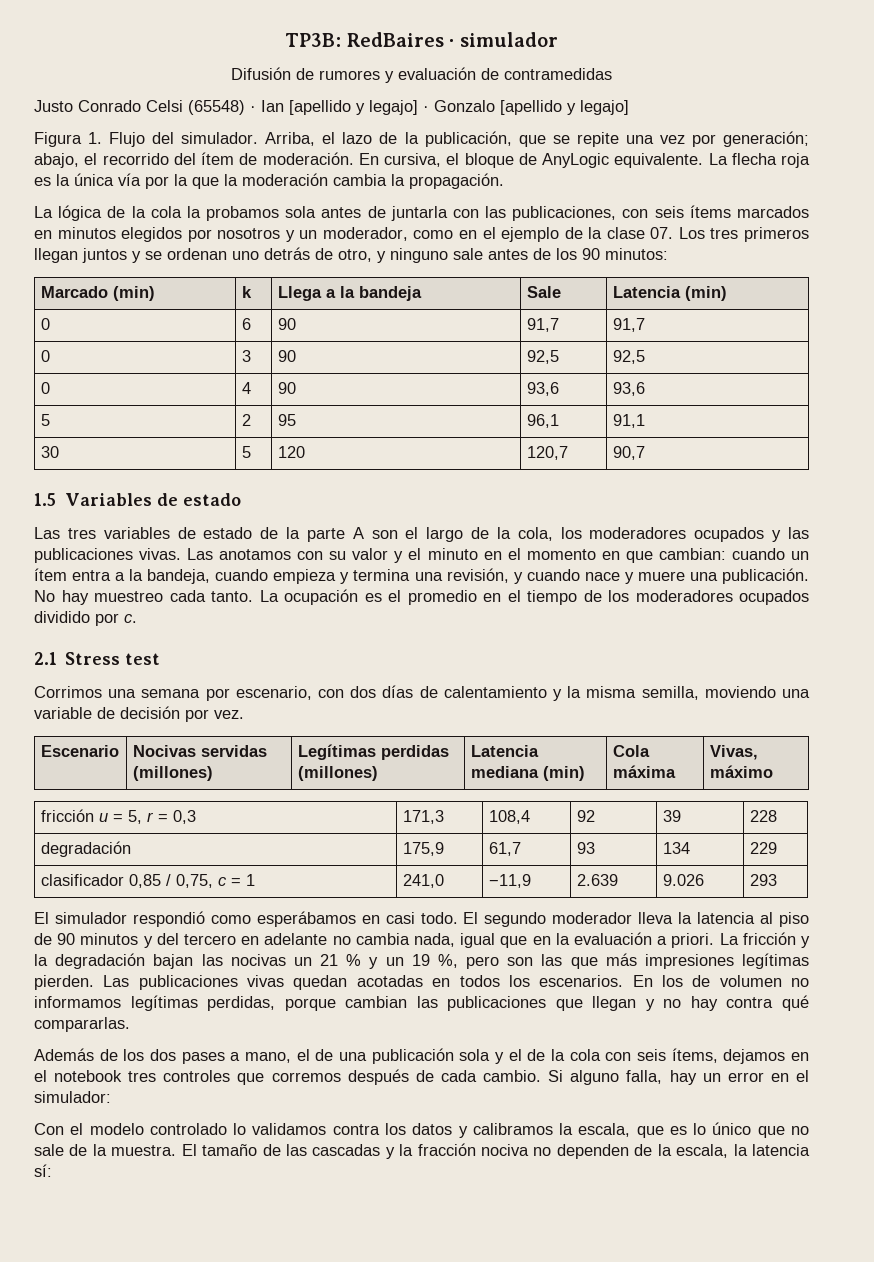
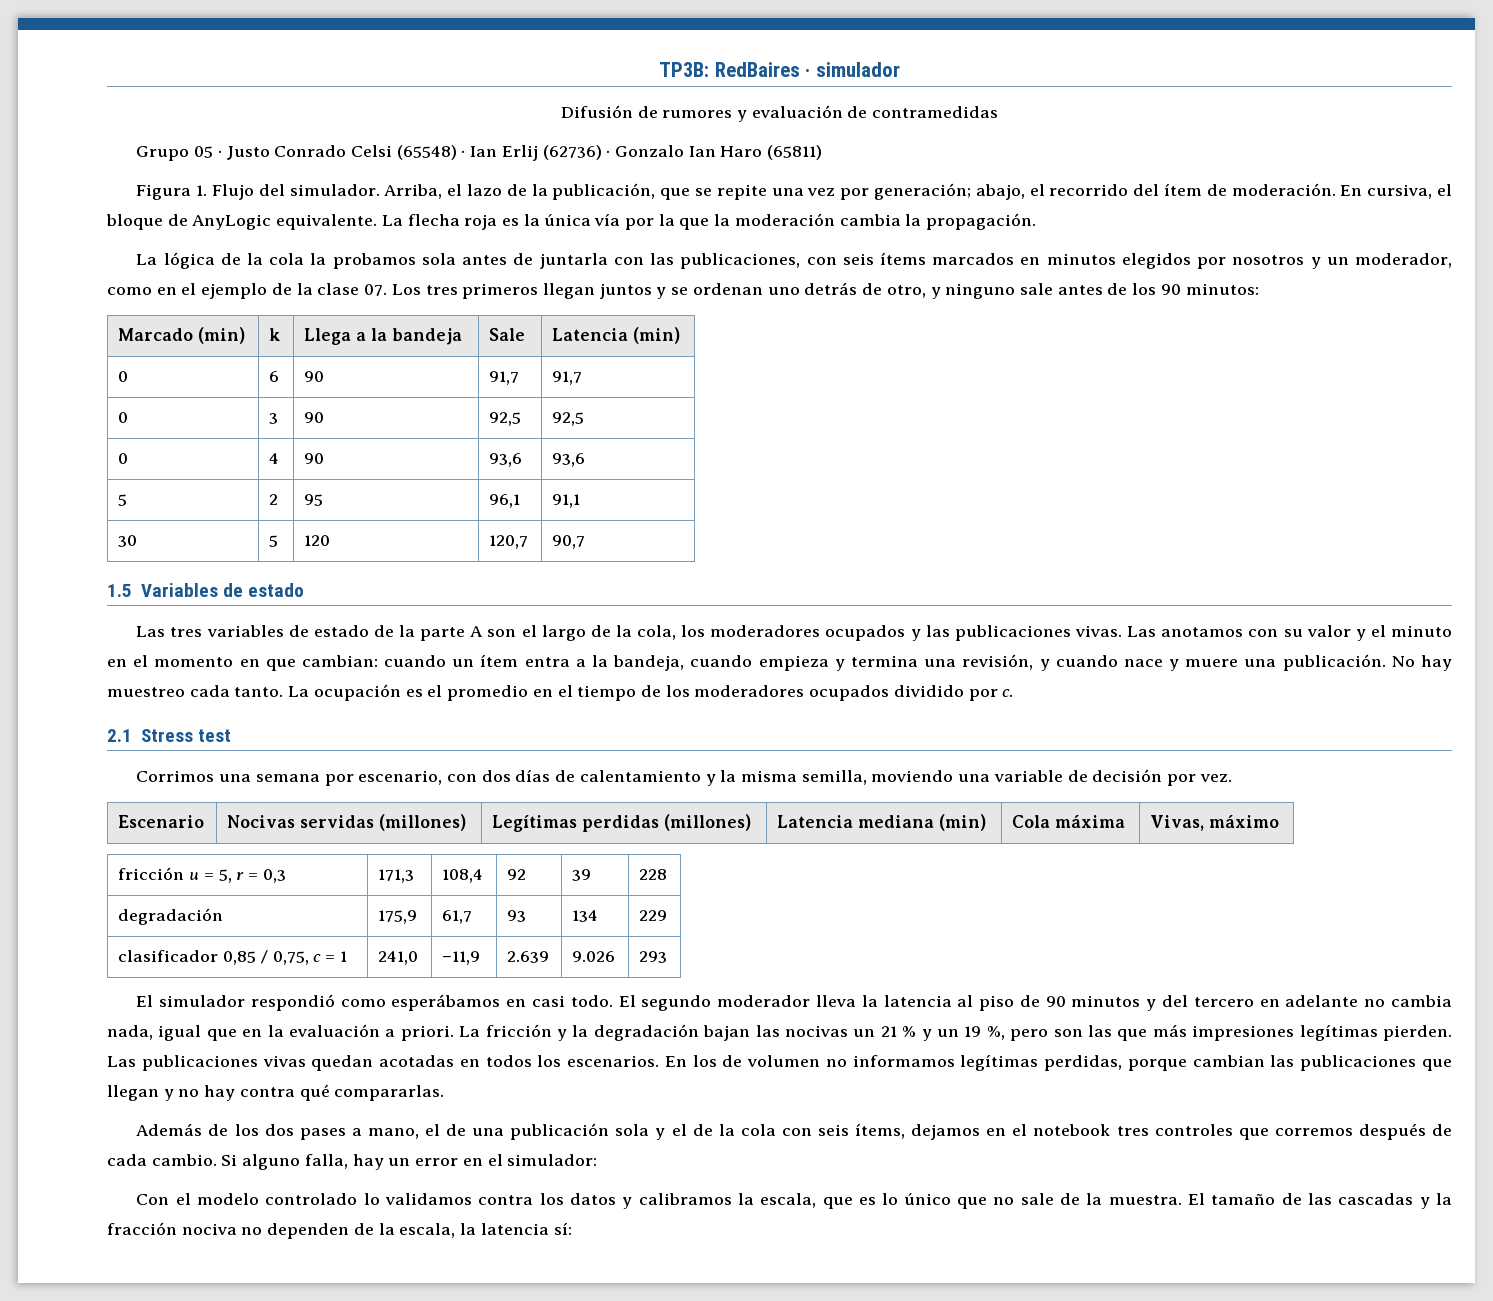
- Justo Conrado Celsi (65548) · Ian [apellido y legajo] · Gonzalo [apellido y legajo]
+ Grupo 05 · Justo Conrado Celsi (65548) · Ian Erlij (62736) · Gonzalo Ian Haro (65811)

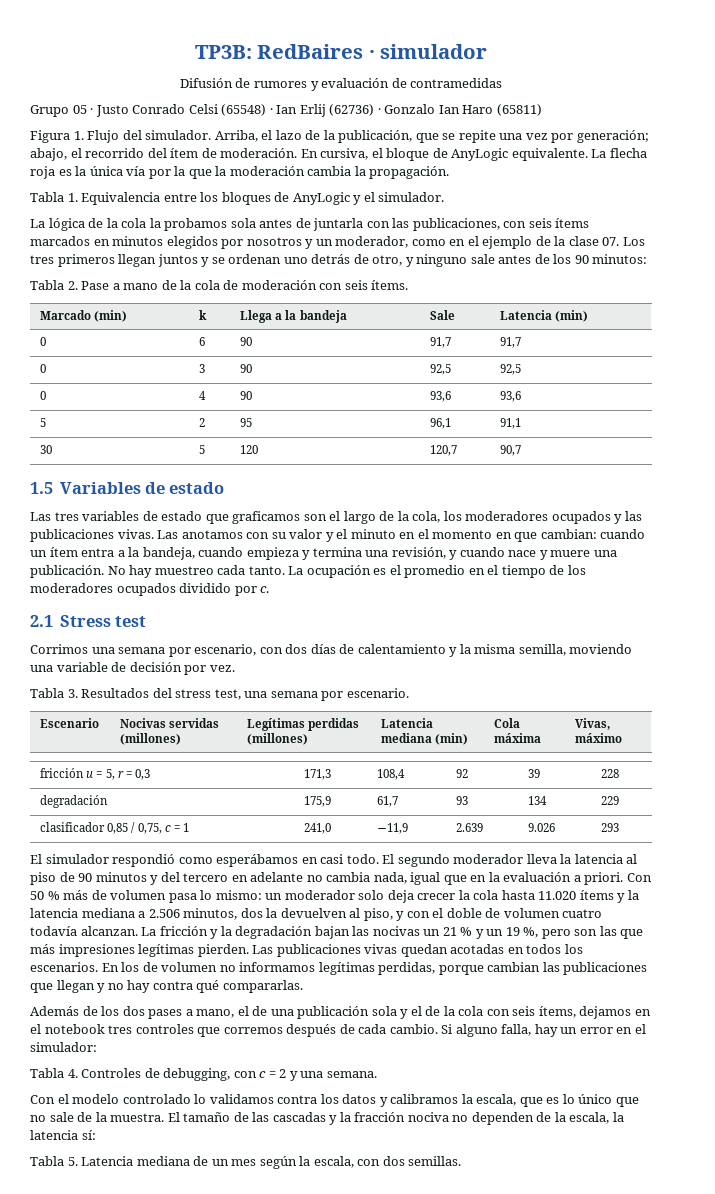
+ Tabla 1. Equivalencia entre los bloques de AnyLogic y el simulador.
+ Tabla 2. Pase a mano de la cola de moderación con seis ítems.
- Las tres variables de estado de la parte A son el largo de la cola, los moderadores ocupados y las publicaciones vivas.
+ Las tres variables de estado que graficamos son el largo de la cola, los moderadores ocupados y las publicaciones vivas.
+ Tabla 3. Resultados del stress test, una semana por escenario.
+ Con 50 % más de volumen pasa lo mismo: un moderador solo deja crecer la cola hasta 11.020 ítems y la latencia mediana a 2.506 minutos, dos la devuelven al piso, y con el doble de volumen cuatro todavía alcanzan.
+ Tabla 4. Controles de debugging, con c = 2 y una semana.
+ Tabla 5. Latencia mediana de un mes según la escala, con dos semillas.

